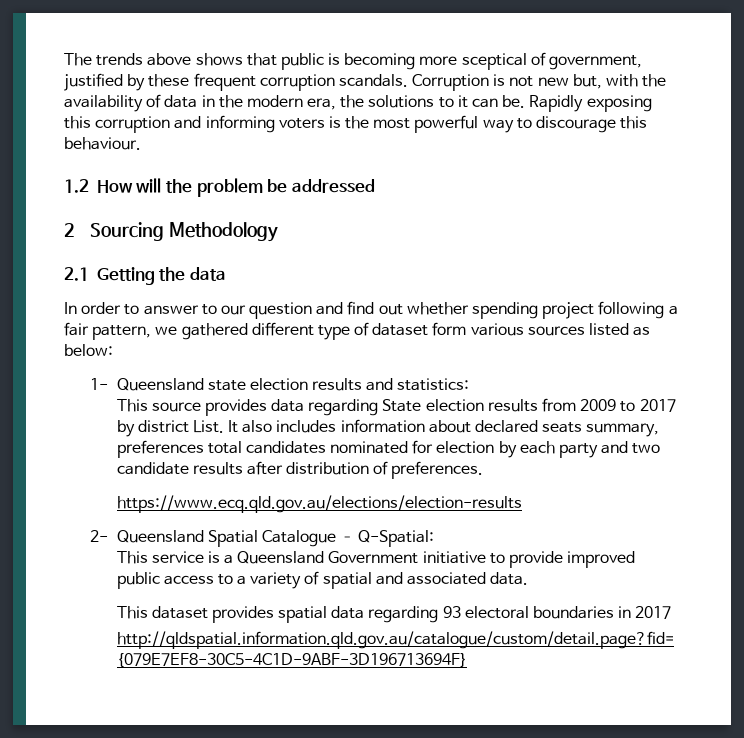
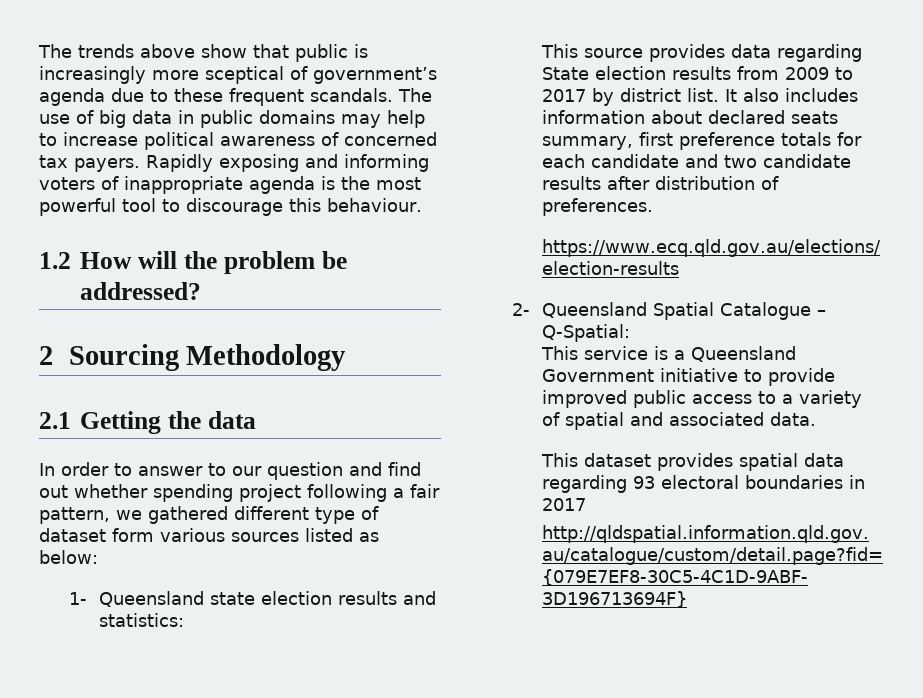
- The trends above shows that public is becoming more sceptical of government, justified by these frequent corruption scandals. Corruption is not new but, with the availability of data in the modern era, the solutions to it can be. Rapidly exposing this corruption and informing voters is the most powerful way to discourage this behaviour.
+ The trends above show that public is increasingly more sceptical of government’s agenda due to these frequent scandals. The use of big data in public domains may help to increase political awareness of concerned tax payers. Rapidly exposing and informing voters of inappropriate agenda is the most powerful tool to discourage this behaviour.
- 1.2 How will the problem be addressed
+ 1.2 How will the problem be addressed?
- This source provides data regarding State election results from 2009 to 2017 by district List.
+ This source provides data regarding State election results from 2009 to 2017 by district list.
- It also includes information about declared seats summary, preferences total candidates nominated for election by each party and two candidate results after distribution of preferences.
+ It also includes information about declared seats summary, first preference totals for each candidate and two candidate results after distribution of preferences.

